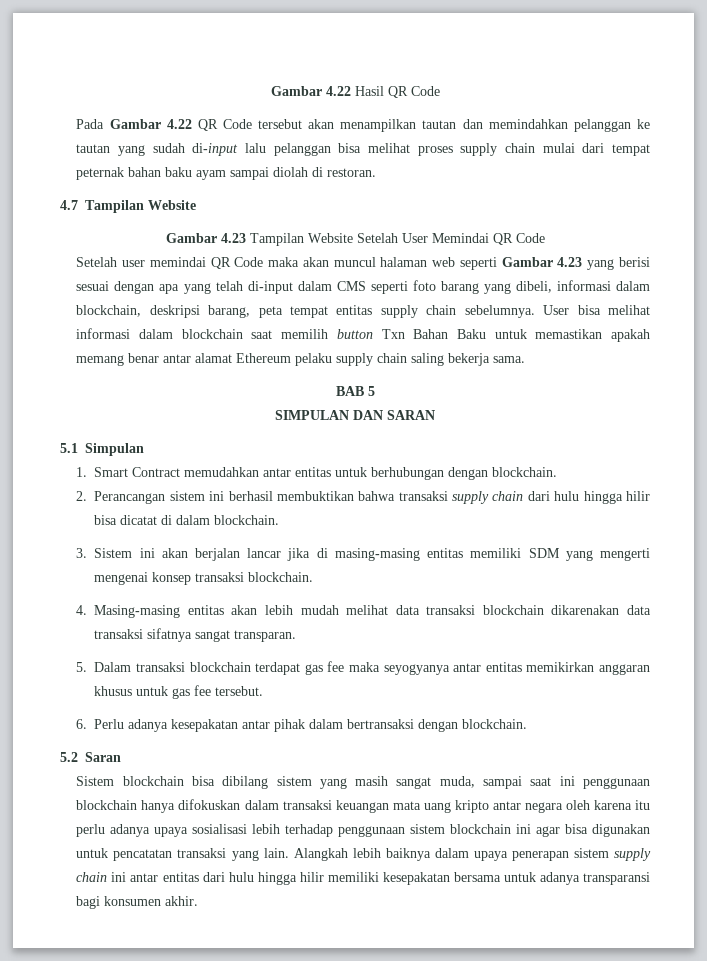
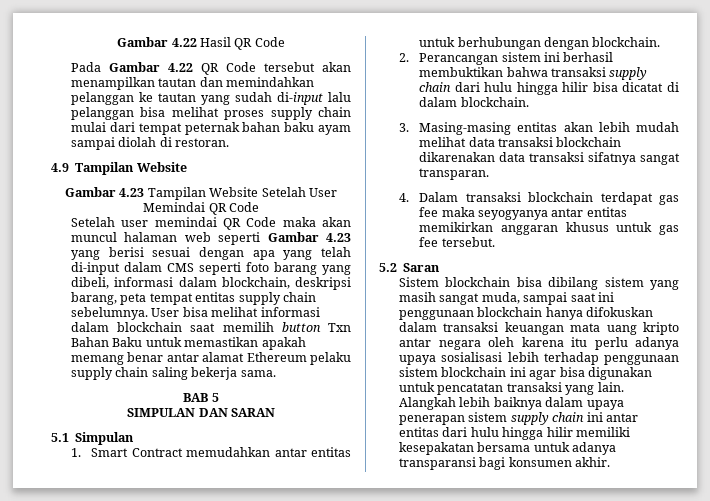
- 4.7 Tampilan Website
+ 4.9 Tampilan Website
- 3. Sistem ini akan berjalan lancar jika di masing-masing entitas memiliki SDM yang mengerti mengenai konsep transaksi blockchain.
- 4. Masing-masing entitas akan lebih mudah melihat data transaksi blockchain dikarenakan data transaksi sifatnya sangat transparan.
+ 3. Masing-masing entitas akan lebih mudah melihat data transaksi blockchain dikarenakan data transaksi sifatnya sangat transparan.
- 5. Dalam transaksi blockchain terdapat gas fee maka seyogyanya antar entitas memikirkan anggaran khusus untuk gas fee tersebut.
+ 4. Dalam transaksi blockchain terdapat gas fee maka seyogyanya antar entitas memikirkan anggaran khusus untuk gas fee tersebut.
- 6. Perlu adanya kesepakatan antar pihak dalam bertransaksi dengan blockchain.

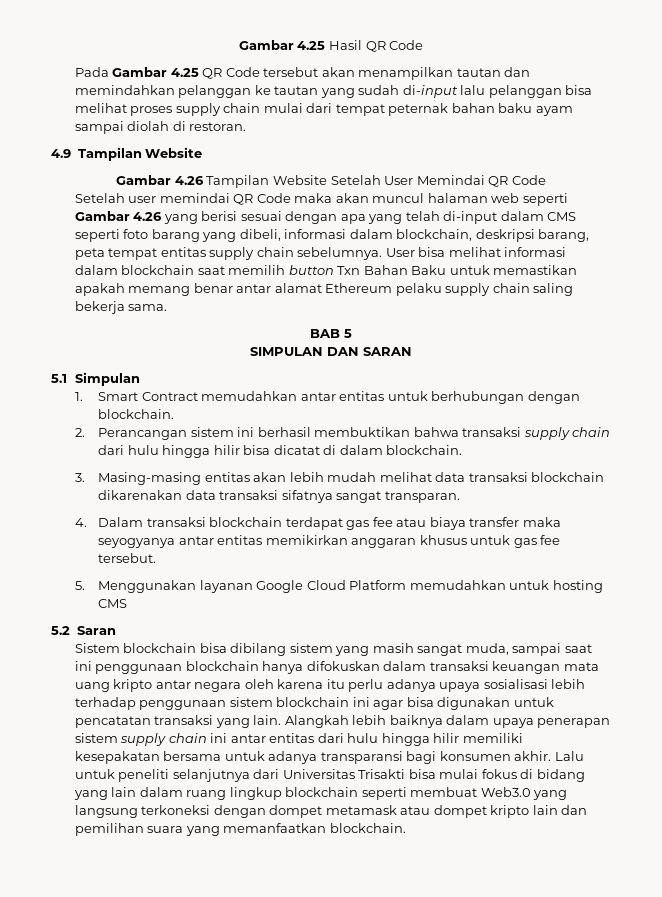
- Gambar 4.22 Hasil QR Code
+ Gambar 4.25 Hasil QR Code
- Pada Gambar 4.22 QR Code tersebut akan menampilkan tautan dan memindahkan pelanggan ke tautan yang sudah di-input lalu pelanggan bisa melihat proses supply chain mulai dari tempat peternak bahan baku ayam sampai diolah di restoran.
+ Pada Gambar 4.25 QR Code tersebut akan menampilkan tautan dan memindahkan pelanggan ke tautan yang sudah di-input lalu pelanggan bisa melihat proses supply chain mulai dari tempat peternak bahan baku ayam sampai diolah di restoran.
- Gambar 4.23 Tampilan Website Setelah User Memindai QR Code
+ Gambar 4.26 Tampilan Website Setelah User Memindai QR Code
- Setelah user memindai QR Code maka akan muncul halaman web seperti Gambar 4.23 yang berisi sesuai dengan apa yang telah di-input dalam CMS seperti foto barang yang dibeli, informasi dalam blockchain, deskripsi barang, peta tempat entitas supply chain sebelumnya.
+ Setelah user memindai QR Code maka akan muncul halaman web seperti Gambar 4.26 yang berisi sesuai dengan apa yang telah di-input dalam CMS seperti foto barang yang dibeli, informasi dalam blockchain, deskripsi barang, peta tempat entitas supply chain sebelumnya.
- 4. Dalam transaksi blockchain terdapat gas fee maka seyogyanya antar entitas memikirkan anggaran khusus untuk gas fee tersebut.
+ 4. Dalam transaksi blockchain terdapat gas fee atau biaya transfer maka seyogyanya antar entitas memikirkan anggaran khusus untuk gas fee tersebut.
+ 5. Menggunakan layanan Google Cloud Platform memudahkan untuk hosting CMS
+ Lalu untuk peneliti selanjutnya dari Universitas Trisakti bisa mulai fokus di bidang yang lain dalam ruang lingkup blockchain seperti membuat Web3.0 yang langsung terkoneksi dengan dompet metamask atau dompet kripto lain dan pemilihan suara yang memanfaatkan blockchain.

